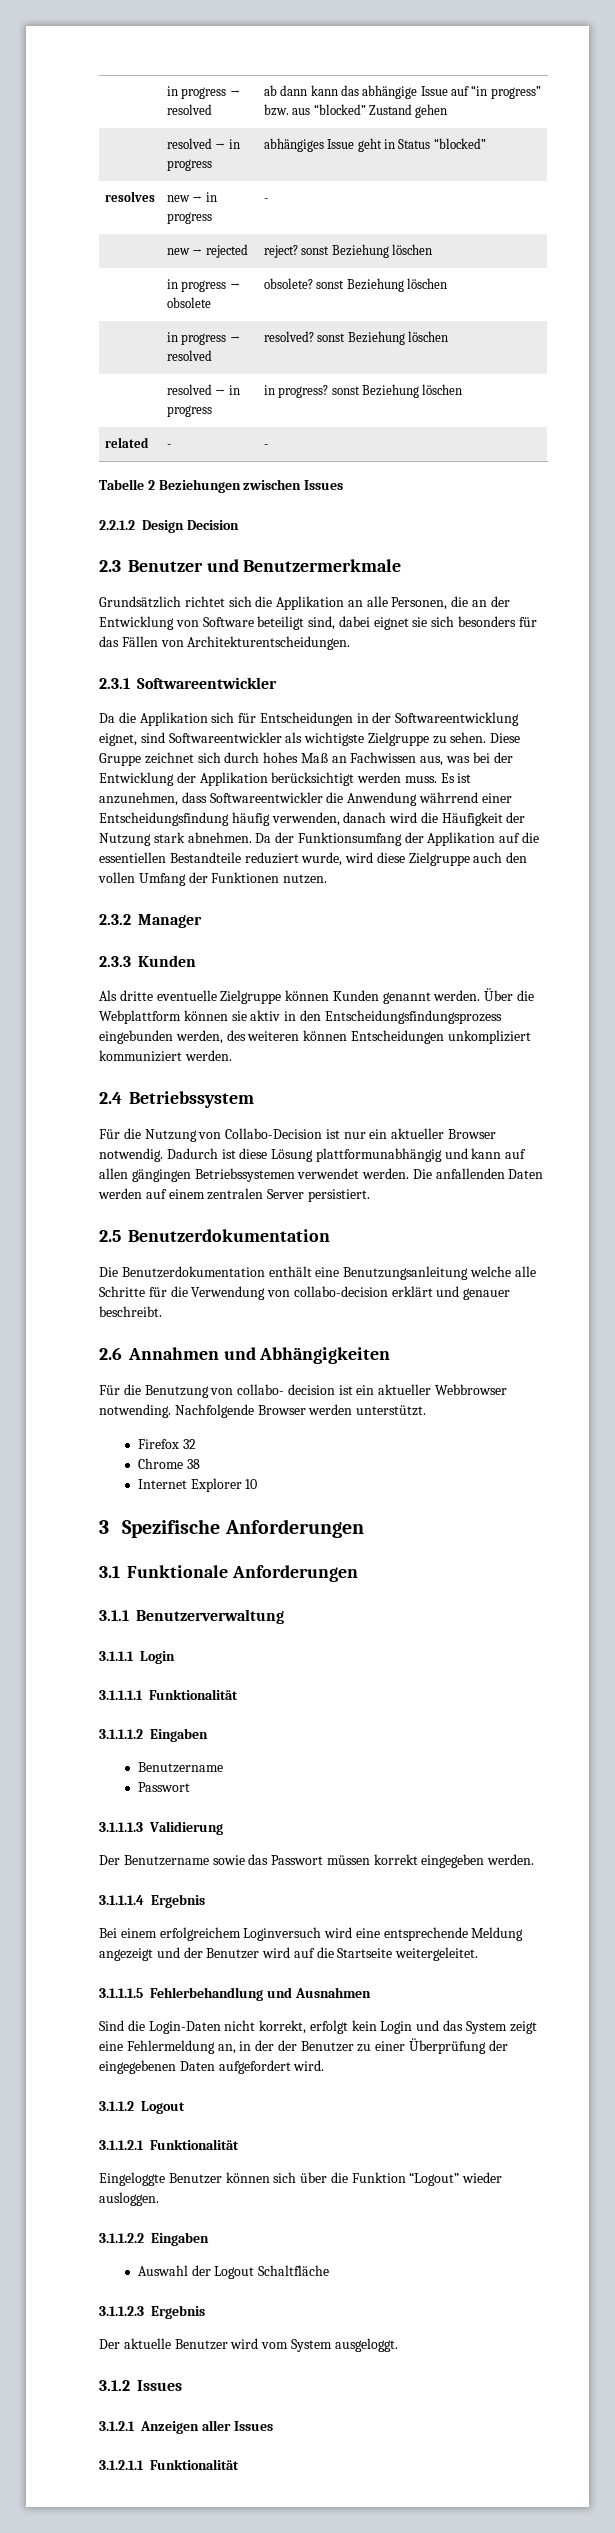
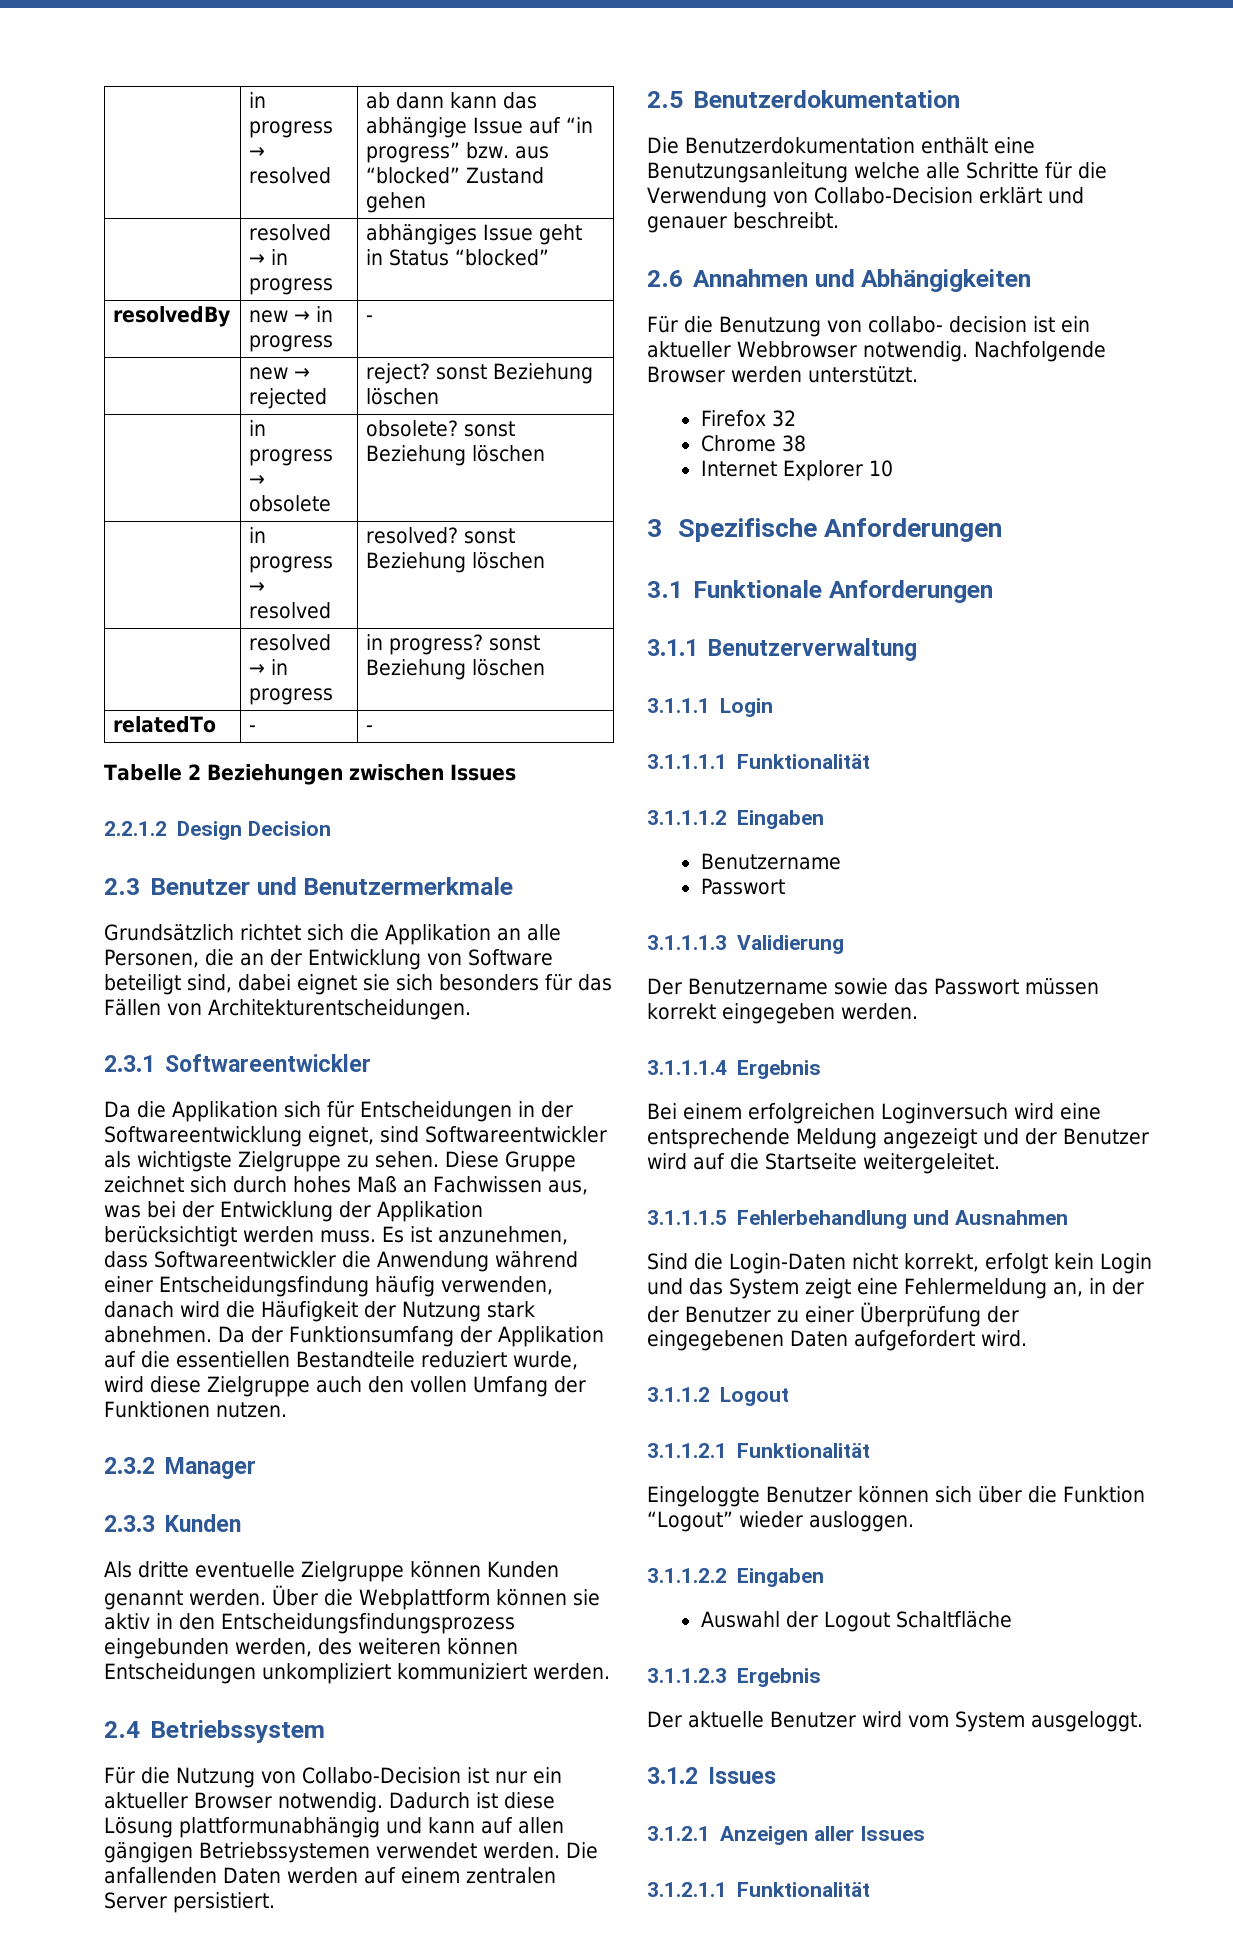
- resolves | new → in progress | -
+ resolvedBy | new → in progress | -
- related | - | -
+ relatedTo | - | -
- Es ist anzunehmen, dass Softwareentwickler die Anwendung währrend einer Entscheidungsfindung häufig verwenden, danach wird die Häufigkeit der Nutzung stark abnehmen.
+ Es ist anzunehmen, dass Softwareentwickler die Anwendung während einer Entscheidungsfindung häufig verwenden, danach wird die Häufigkeit der Nutzung stark abnehmen.
- Dadurch ist diese Lösung plattformunabhängig und kann auf allen gängingen Betriebssystemen verwendet werden.
+ Dadurch ist diese Lösung plattformunabhängig und kann auf allen gängigen Betriebssystemen verwendet werden.
- Die Benutzerdokumentation enthält eine Benutzungsanleitung welche alle Schritte für die Verwendung von collabo-decision erklärt und genauer beschreibt.
+ Die Benutzerdokumentation enthält eine Benutzungsanleitung welche alle Schritte für die Verwendung von Collabo-Decision erklärt und genauer beschreibt.
- Für die Benutzung von collabo- decision ist ein aktueller Webbrowser notwending.
+ Für die Benutzung von collabo- decision ist ein aktueller Webbrowser notwendig.
- Bei einem erfolgreichem Loginversuch wird eine entsprechende Meldung angezeigt und der Benutzer wird auf die Startseite weitergeleitet.
+ Bei einem erfolgreichen Loginversuch wird eine entsprechende Meldung angezeigt und der Benutzer wird auf die Startseite weitergeleitet.

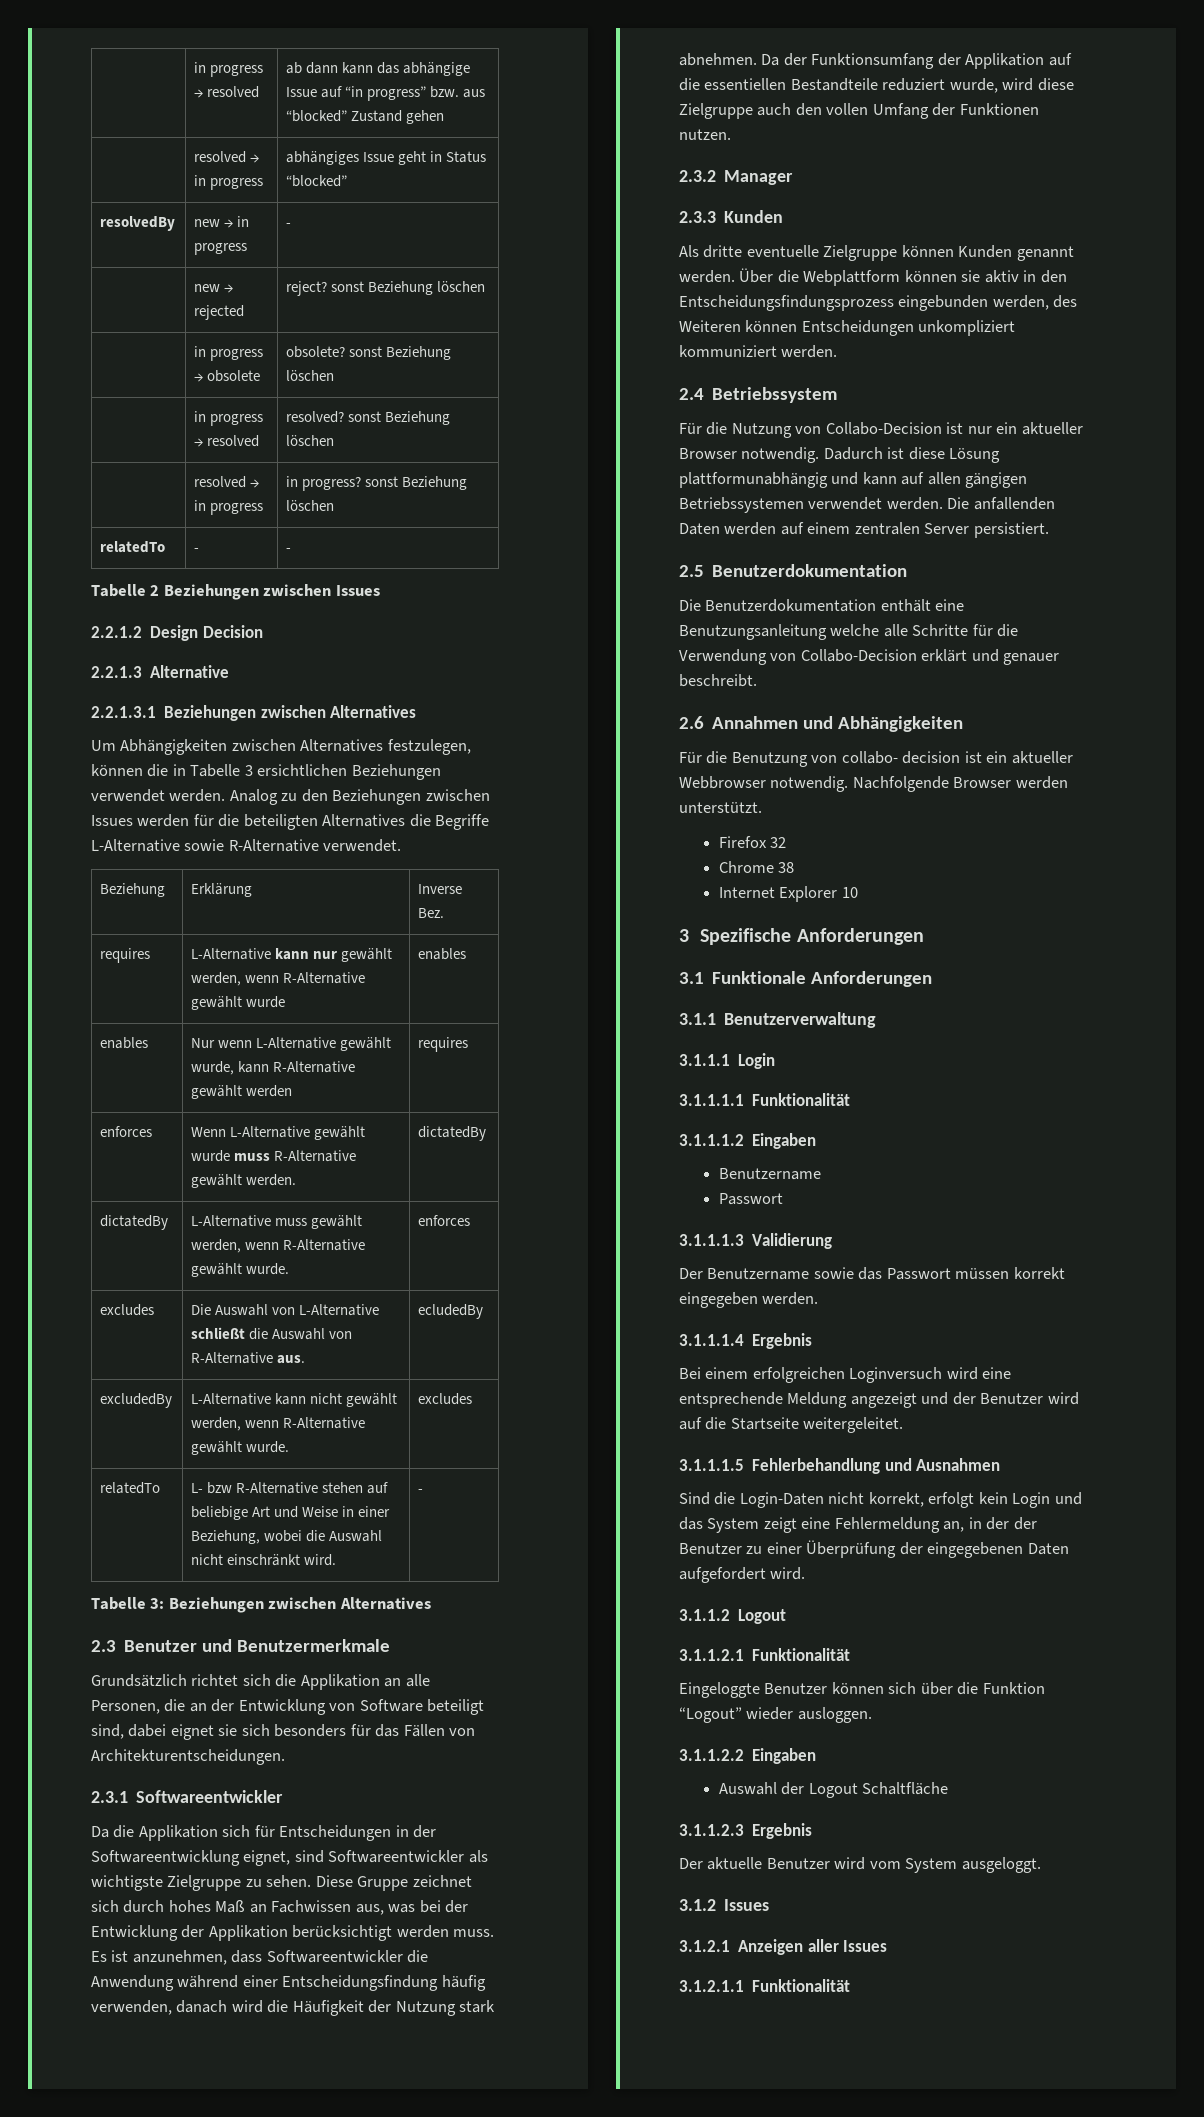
+ 2.2.1.3 Alternative
+ 2.2.1.3.1 Beziehungen zwischen Alternatives
+ Um Abhängigkeiten zwischen Alternatives festzulegen, können die in Tabelle 3 ersichtlichen Beziehungen verwendet werden. Analog zu den Beziehungen zwischen Issues werden für die beteiligten Alternatives die Begriffe L-Alternative sowie R-Alternative verwendet.
+ Beziehung | Erklärung | Inverse Bez.
+ requires | L-Alternative kann nur gewählt werden, wenn R-Alternative gewählt wurde | enables
+ enables | Nur wenn L-Alternative gewählt wurde, kann R-Alternative gewählt werden | requires
+ enforces | Wenn L-Alternative gewählt wurde muss R-Alternative gewählt werden. | dictatedBy
+ dictatedBy | L-Alternative muss gewählt werden, wenn R-Alternative gewählt wurde. | enforces
+ excludes | Die Auswahl von L-Alternative schließt die Auswahl von R-Alternative aus. | ecludedBy
+ excludedBy | L-Alternative kann nicht gewählt werden, wenn R-Alternative gewählt wurde. | excludes
+ relatedTo | L- bzw R-Alternative stehen auf beliebige Art und Weise in einer Beziehung, wobei die Auswahl nicht einschränkt wird. | -
+ Tabelle 3: Beziehungen zwischen Alternatives
- Über die Webplattform können sie aktiv in den Entscheidungsfindungsprozess eingebunden werden, des weiteren können Entscheidungen unkompliziert kommuniziert werden.
+ Über die Webplattform können sie aktiv in den Entscheidungsfindungsprozess eingebunden werden, des Weiteren können Entscheidungen unkompliziert kommuniziert werden.

